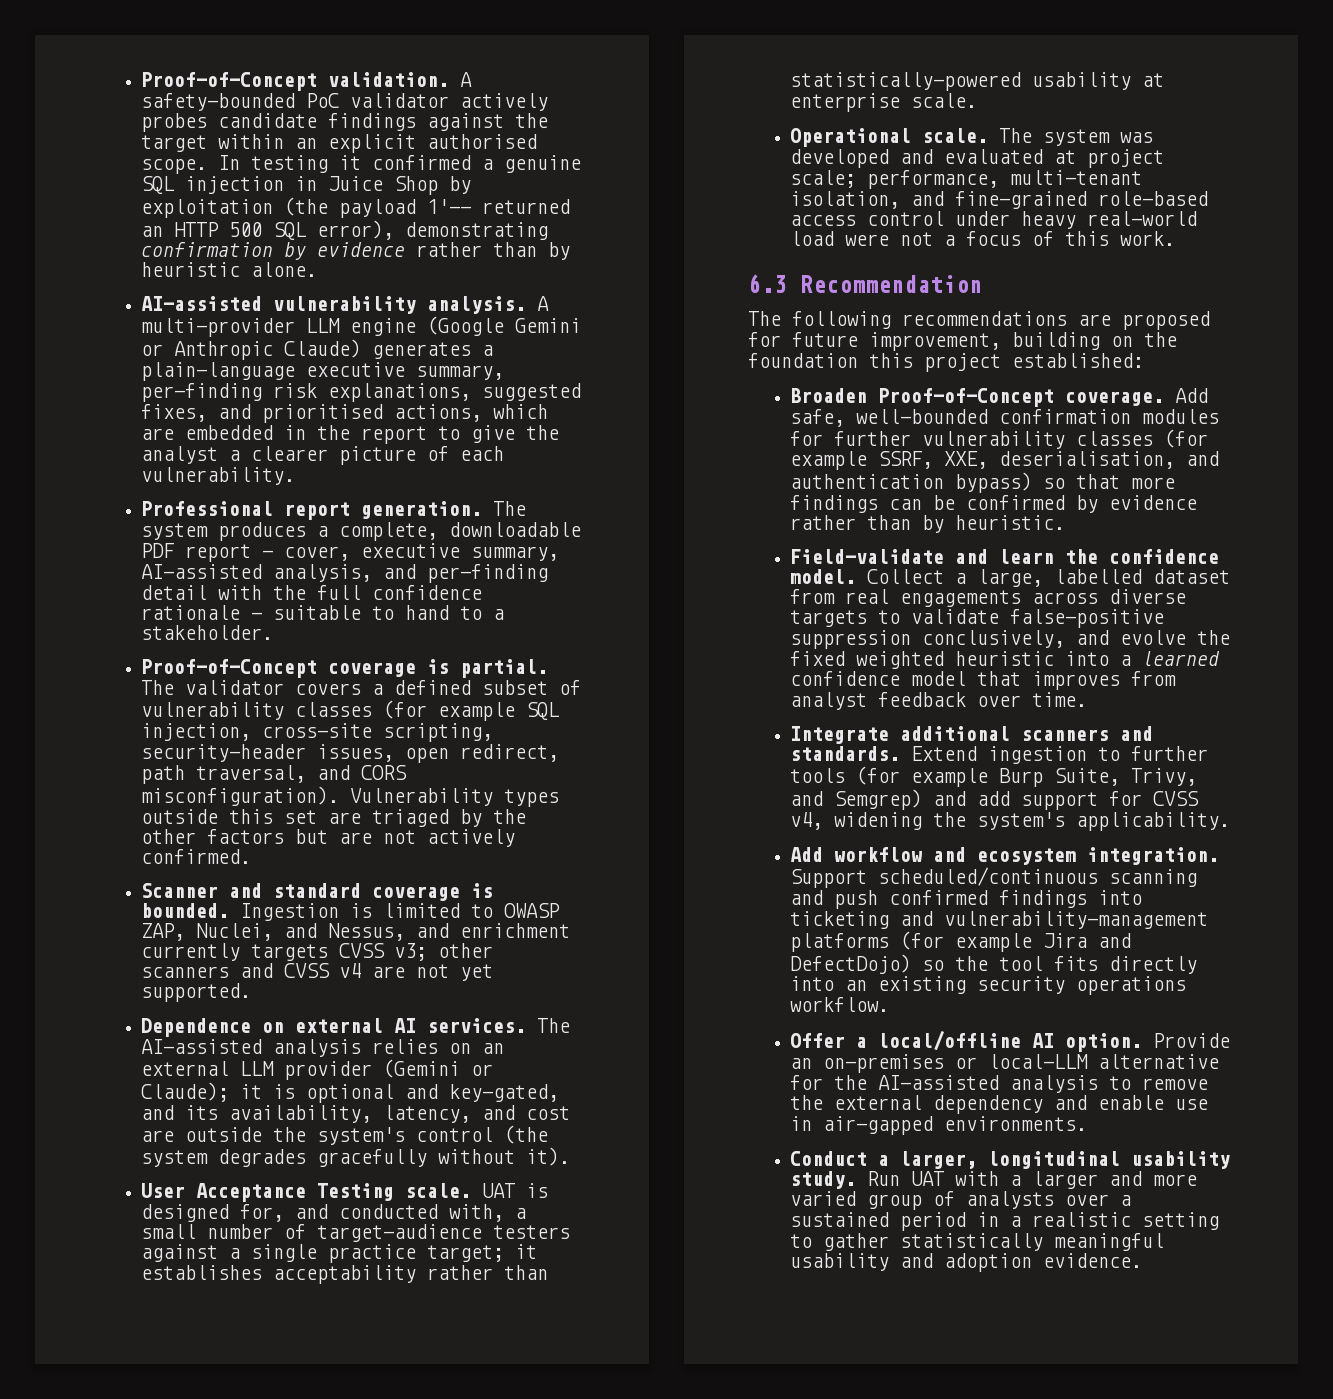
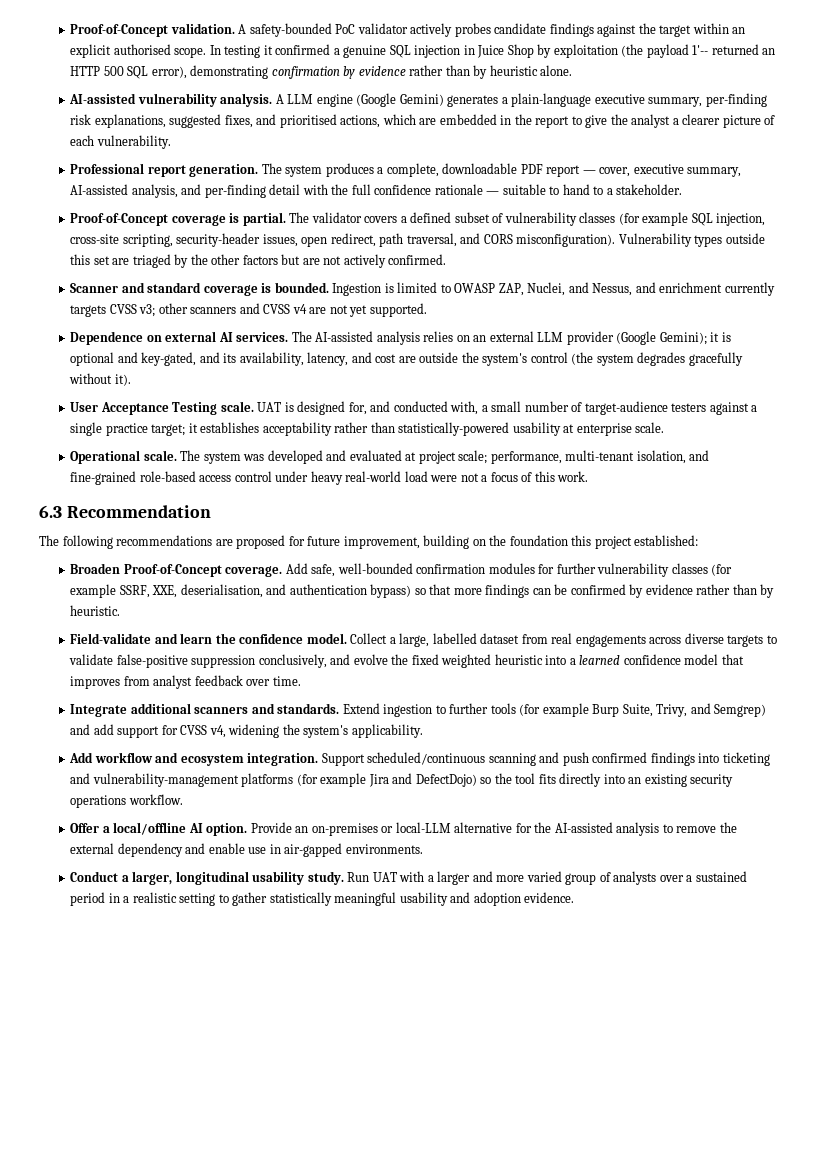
- A multi-provider LLM engine (Google Gemini or Anthropic Claude) generates a plain-language executive summary, per-finding risk explanations, suggested fixes, and prioritised actions, which are embedded in the report to give the analyst a clearer picture of each vulnerability.
+ A LLM engine (Google Gemini) generates a plain-language executive summary, per-finding risk explanations, suggested fixes, and prioritised actions, which are embedded in the report to give the analyst a clearer picture of each vulnerability.
- The AI-assisted analysis relies on an external LLM provider (Gemini or Claude); it is optional and key-gated, and its availability, latency, and cost are outside the system's control (the system degrades gracefully without it).
+ The AI-assisted analysis relies on an external LLM provider (Google Gemini); it is optional and key-gated, and its availability, latency, and cost are outside the system's control (the system degrades gracefully without it).

